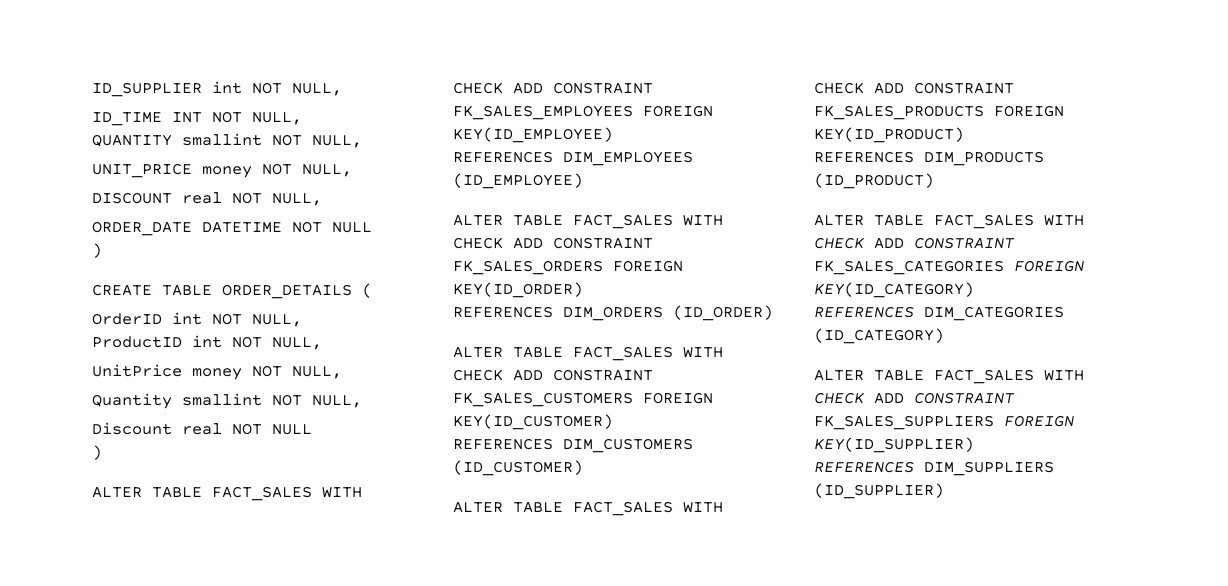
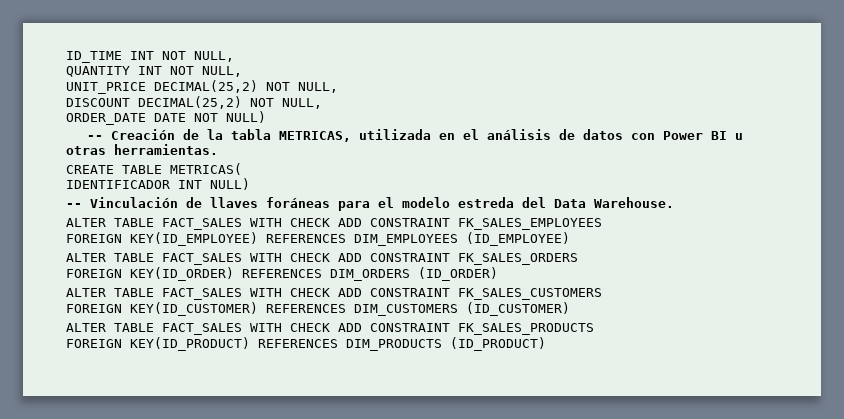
- ID_SUPPLIER int NOT NULL,
- QUANTITY smallint NOT NULL,
+ QUANTITY INT NOT NULL,
- UNIT_PRICE money NOT NULL,
+ UNIT_PRICE DECIMAL(25,2) NOT NULL,
- DISCOUNT real NOT NULL,
+ DISCOUNT DECIMAL(25,2) NOT NULL,
- ORDER_DATE DATETIME NOT NULL
- )
- CREATE TABLE ORDER_DETAILS (
- OrderID int NOT NULL,
- ProductID int NOT NULL,
- UnitPrice money NOT NULL,
- Quantity smallint NOT NULL,
- Discount real NOT NULL
- )
+ ORDER_DATE DATE NOT NULL)
+ -- Creación de la tabla METRICAS, utilizada en el análisis de datos con Power BI u otras herramientas.
+ CREATE TABLE METRICAS(
+ IDENTIFICADOR INT NULL)
+ -- Vinculación de llaves foráneas para el modelo estreda del Data Warehouse.
- ALTER TABLE FACT_SALES WITH CHECK ADD CONSTRAINT FK_SALES_EMPLOYEES FOREIGN KEY(ID_EMPLOYEE)
- REFERENCES DIM_EMPLOYEES (ID_EMPLOYEE)
+ ALTER TABLE FACT_SALES WITH CHECK ADD CONSTRAINT FK_SALES_EMPLOYEES
+ FOREIGN KEY(ID_EMPLOYEE) REFERENCES DIM_EMPLOYEES (ID_EMPLOYEE)
- ALTER TABLE FACT_SALES WITH CHECK ADD CONSTRAINT FK_SALES_ORDERS FOREIGN KEY(ID_ORDER)
- REFERENCES DIM_ORDERS (ID_ORDER)
+ ALTER TABLE FACT_SALES WITH CHECK ADD CONSTRAINT FK_SALES_ORDERS
+ FOREIGN KEY(ID_ORDER) REFERENCES DIM_ORDERS (ID_ORDER)
- ALTER TABLE FACT_SALES WITH CHECK ADD CONSTRAINT FK_SALES_CUSTOMERS FOREIGN KEY(ID_CUSTOMER)
- REFERENCES DIM_CUSTOMERS (ID_CUSTOMER)
+ ALTER TABLE FACT_SALES WITH CHECK ADD CONSTRAINT FK_SALES_CUSTOMERS
+ FOREIGN KEY(ID_CUSTOMER) REFERENCES DIM_CUSTOMERS (ID_CUSTOMER)
- ALTER TABLE FACT_SALES WITH CHECK ADD CONSTRAINT FK_SALES_PRODUCTS FOREIGN KEY(ID_PRODUCT)
- REFERENCES DIM_PRODUCTS (ID_PRODUCT)
+ ALTER TABLE FACT_SALES WITH CHECK ADD CONSTRAINT FK_SALES_PRODUCTS
+ FOREIGN KEY(ID_PRODUCT) REFERENCES DIM_PRODUCTS (ID_PRODUCT)
- ALTER TABLE FACT_SALES WITH CHECK ADD CONSTRAINT FK_SALES_CATEGORIES FOREIGN KEY(ID_CATEGORY)
- REFERENCES DIM_CATEGORIES (ID_CATEGORY)
- ALTER TABLE FACT_SALES WITH CHECK ADD CONSTRAINT FK_SALES_SUPPLIERS FOREIGN KEY(ID_SUPPLIER)
- REFERENCES DIM_SUPPLIERS (ID_SUPPLIER)

